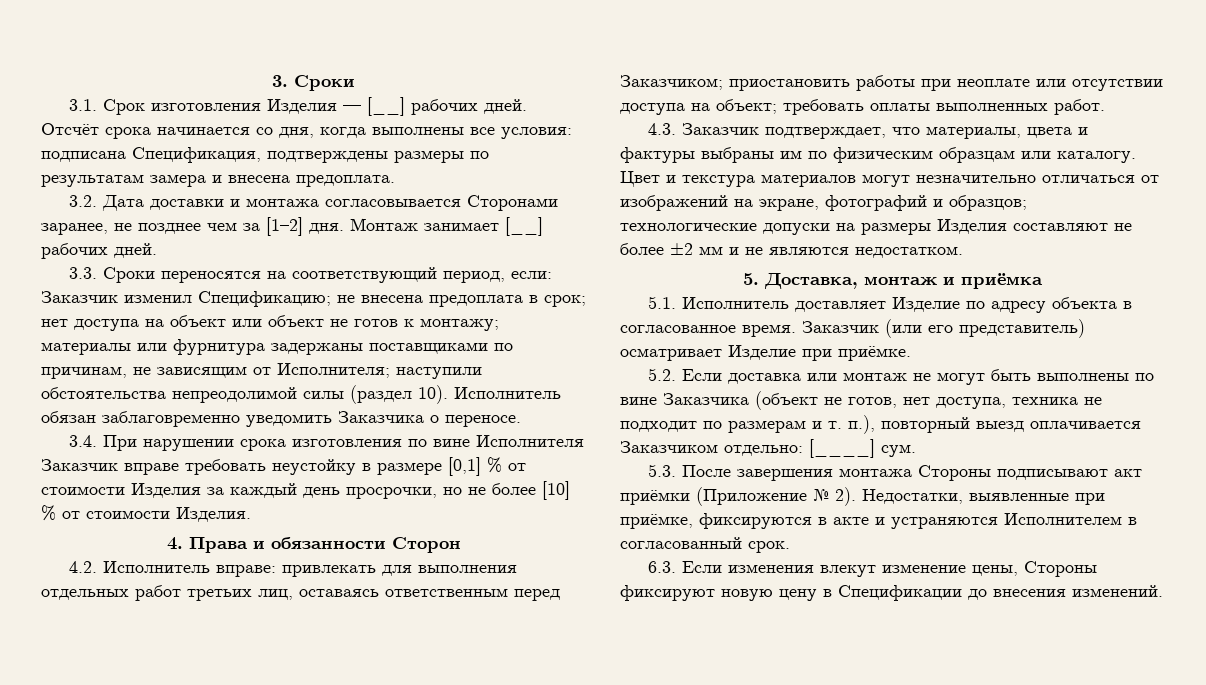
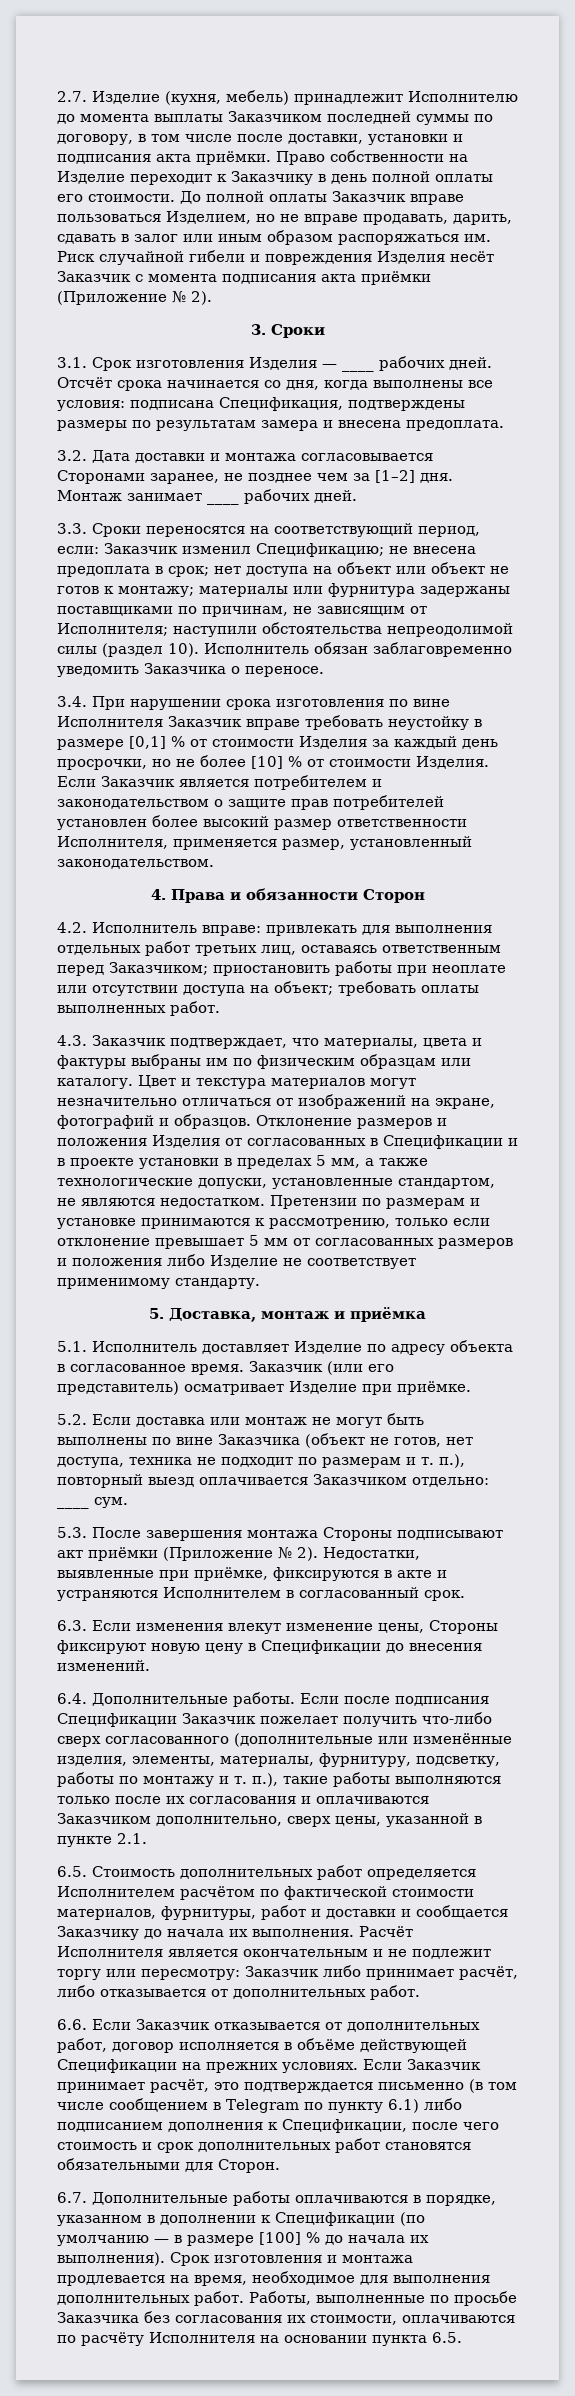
+ 2.7. Изделие (кухня, мебель) принадлежит Исполнителю до момента выплаты Заказчиком последней суммы по договору, в том числе после доставки, установки и подписания акта приёмки. Право собственности на Изделие переходит к Заказчику в день полной оплаты его стоимости. До полной оплаты Заказчик вправе пользоваться Изделием, но не вправе продавать, дарить, сдавать в залог или иным образом распоряжаться им. Риск случайной гибели и повреждения Изделия несёт Заказчик с момента подписания акта приёмки (Приложение № 2).
- 3.1. Срок изготовления Изделия — [__] рабочих дней.
+ 3.1. Срок изготовления Изделия — ____ рабочих дней.
- Монтаж занимает [__] рабочих дней.
+ Монтаж занимает ____ рабочих дней.
+ Если Заказчик является потребителем и законодательством о защите прав потребителей установлен более высокий размер ответственности Исполнителя, применяется размер, установленный законодательством.
- Цвет и текстура материалов могут незначительно отличаться от изображений на экране, фотографий и образцов; технологические допуски на размеры Изделия составляют не более ±2 мм и не являются недостатком.
+ Цвет и текстура материалов могут незначительно отличаться от изображений на экране, фотографий и образцов. Отклонение размеров и положения Изделия от согласованных в Спецификации и в проекте установки в пределах 5 мм, а также технологические допуски, установленные стандартом, не являются недостатком. Претензии по размерам и установке принимаются к рассмотрению, только если отклонение превышает 5 мм от согласованных размеров и положения либо Изделие не соответствует применимому стандарту.
- 5.2. Если доставка или монтаж не могут быть выполнены по вине Заказчика (объект не готов, нет доступа, техника не подходит по размерам и т. п.), повторный выезд оплачивается Заказчиком отдельно: [____] сум.
+ 5.2. Если доставка или монтаж не могут быть выполнены по вине Заказчика (объект не готов, нет доступа, техника не подходит по размерам и т. п.), повторный выезд оплачивается Заказчиком отдельно: ____ сум.
+ 6.4. Дополнительные работы. Если после подписания Спецификации Заказчик пожелает получить что-либо сверх согласованного (дополнительные или изменённые изделия, элементы, материалы, фурнитуру, подсветку, работы по монтажу и т. п.), такие работы выполняются только после их согласования и оплачиваются Заказчиком дополнительно, сверх цены, указанной в пункте 2.1.
+ 6.5. Стоимость дополнительных работ определяется Исполнителем расчётом по фактической стоимости материалов, фурнитуры, работ и доставки и сообщается Заказчику до начала их выполнения. Расчёт Исполнителя является окончательным и не подлежит торгу или пересмотру: Заказчик либо принимает расчёт, либо отказывается от дополнительных работ.
+ 6.6. Если Заказчик отказывается от дополнительных работ, договор исполняется в объёме действующей Спецификации на прежних условиях. Если Заказчик принимает расчёт, это подтверждается письменно (в том числе сообщением в Telegram по пункту 6.1) либо подписанием дополнения к Спецификации, после чего стоимость и срок дополнительных работ становятся обязательными для Сторон.
+ 6.7. Дополнительные работы оплачиваются в порядке, указанном в дополнении к Спецификации (по умолчанию — в размере [100] % до начала их выполнения). Срок изготовления и монтажа продлевается на время, необходимое для выполнения дополнительных работ. Работы, выполненные по просьбе Заказчика без согласования их стоимости, оплачиваются по расчёту Исполнителя на основании пункта 6.5.

